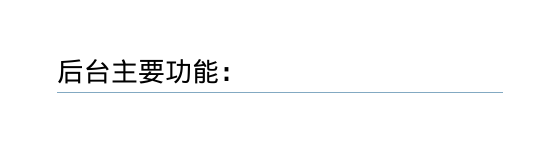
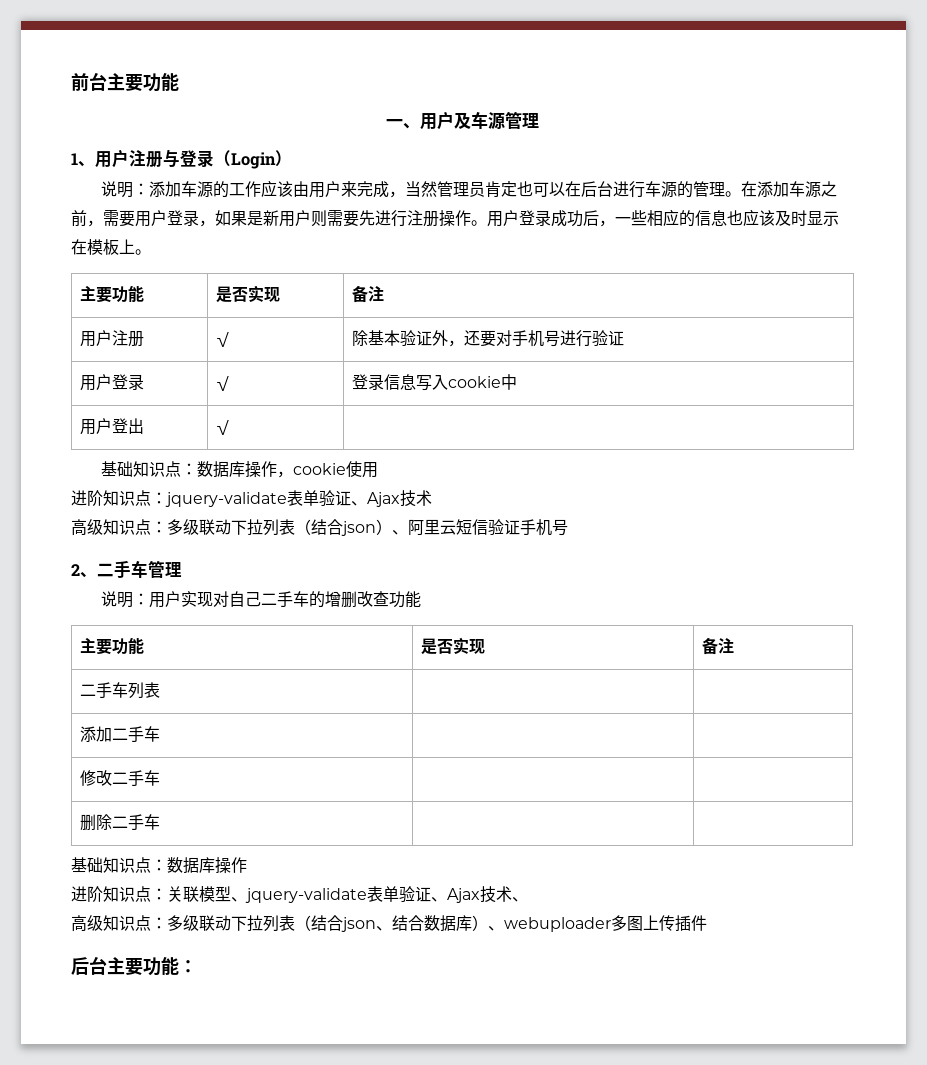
+ 前台主要功能
+ 一、用户及车源管理
+ 1、用户注册与登录（Login）
+ 说明：添加车源的工作应该由用户来完成，当然管理员肯定也可以在后台进行车源的管理。在添加车源之前，需要用户登录，如果是新用户则需要先进行注册操作。用户登录成功后，一些相应的信息也应该及时显示在模板上。
+ 主要功能 | 是否实现 | 备注
+ 用户注册 | √ | 除基本验证外，还要对手机号进行验证
+ 用户登录 | √ | 登录信息写入cookie中
+ 用户登出 | √ |
+ 基础知识点：数据库操作，cookie使用
+ 进阶知识点：jquery-validate表单验证、Ajax技术
+ 高级知识点：多级联动下拉列表（结合json）、阿里云短信验证手机号
+ 2、二手车管理
+ 说明：用户实现对自己二手车的增删改查功能
+ 主要功能 | 是否实现 | 备注
+ 二手车列表 | |
+ 添加二手车 | |
+ 修改二手车 | |
+ 删除二手车 | |
+ 基础知识点：数据库操作
+ 进阶知识点：关联模型、jquery-validate表单验证、Ajax技术、
+ 高级知识点：多级联动下拉列表（结合json、结合数据库）、webuploader多图上传插件

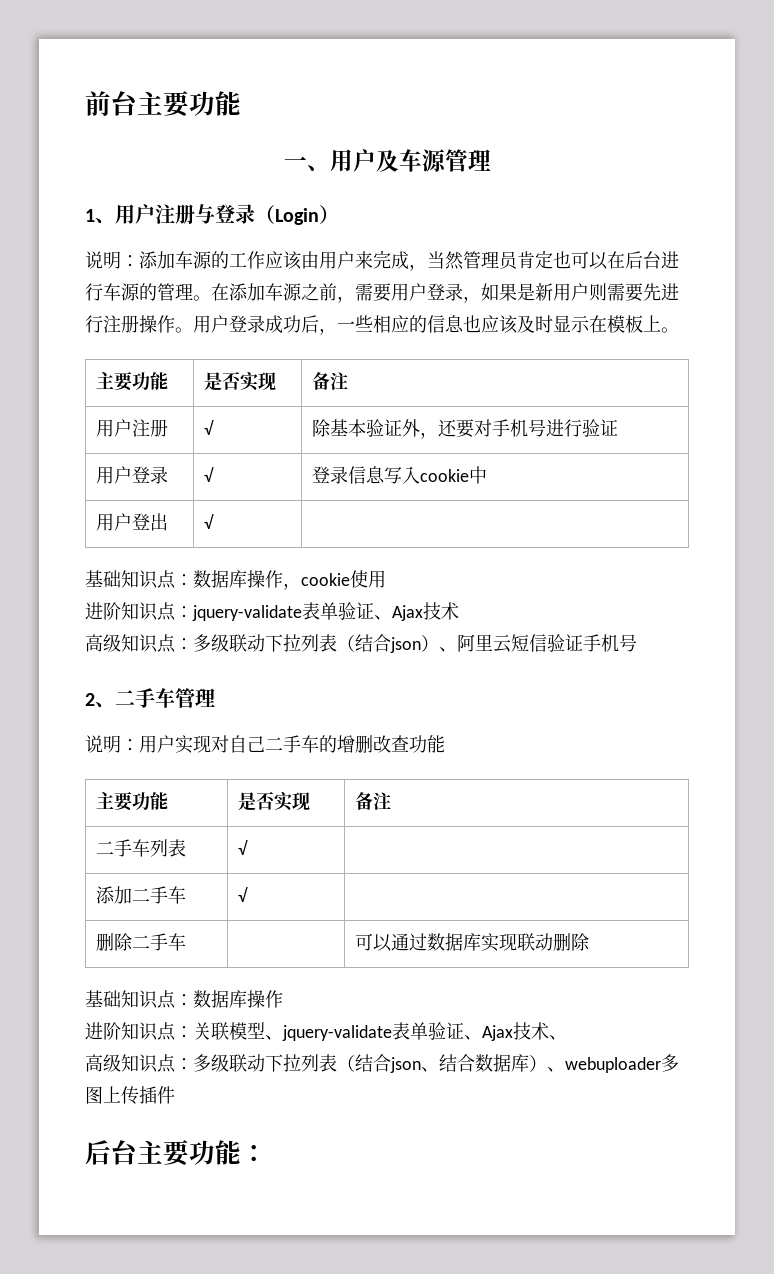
- 二手车列表 | |
+ 二手车列表 | √ |
- 添加二手车 | |
- 修改二手车 | |
+ 添加二手车 | √ |
- 删除二手车 | |
+ 删除二手车 | | 可以通过数据库实现联动删除

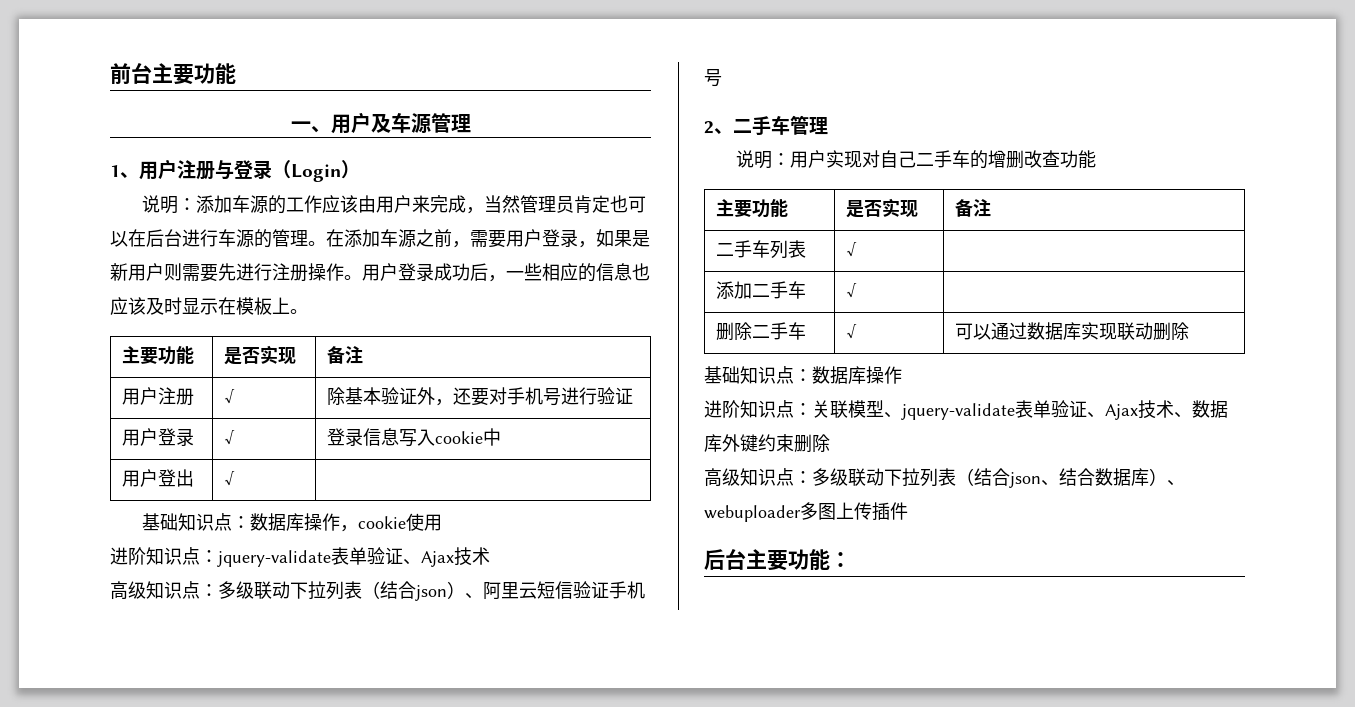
- 删除二手车 | | 可以通过数据库实现联动删除
+ 删除二手车 | √ | 可以通过数据库实现联动删除
- 进阶知识点：关联模型、jquery-validate表单验证、Ajax技术、
+ 进阶知识点：关联模型、jquery-validate表单验证、Ajax技术、数据库外键约束删除

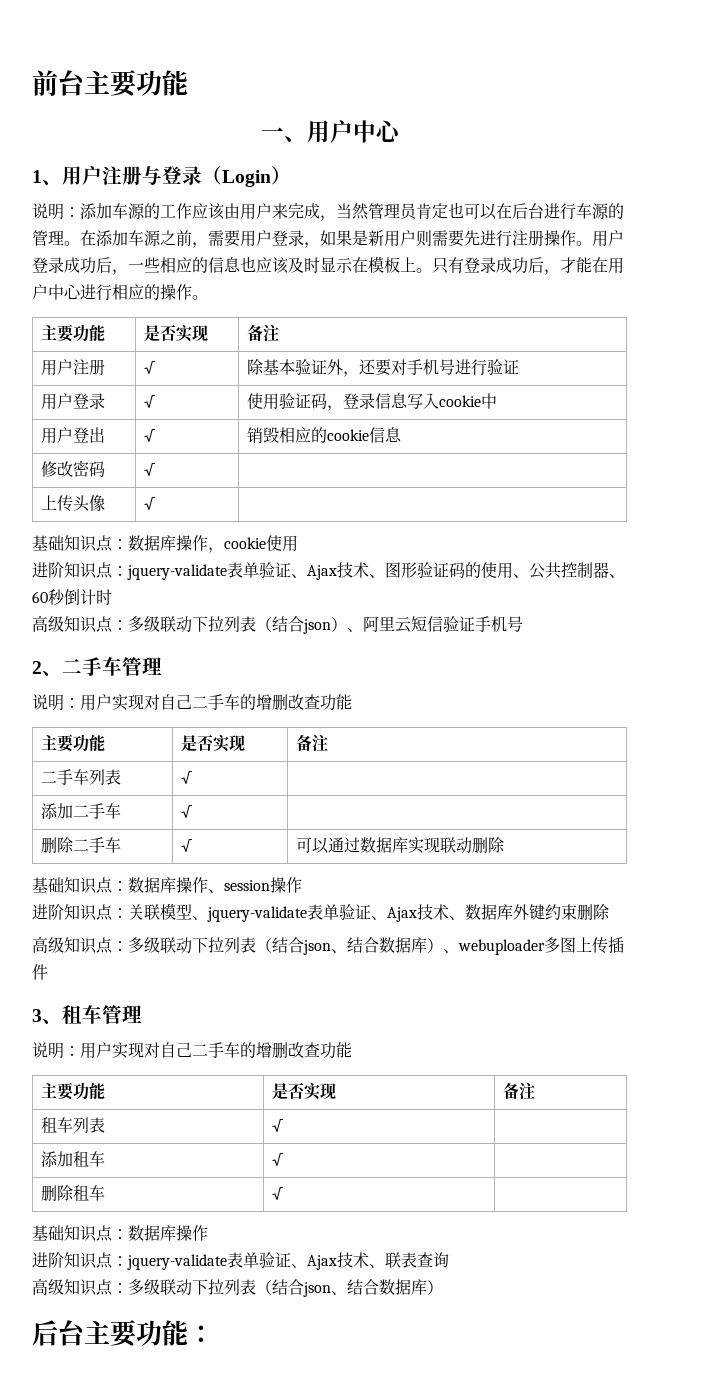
- 一、用户及车源管理
+ 一、用户中心
+ 只有登录成功后，才能在用户中心进行相应的操作。
- 用户登录 | √ | 登录信息写入cookie中
+ 用户登录 | √ | 使用验证码，登录信息写入cookie中
- 用户登出 | √ |
+ 用户登出 | √ | 销毁相应的cookie信息
+ 修改密码 | √ |
+ 上传头像 | √ |
- 进阶知识点：jquery-validate表单验证、Ajax技术
+ 进阶知识点：jquery-validate表单验证、Ajax技术、图形验证码的使用、公共控制器、60秒倒计时
  删除二手车 | √ | 可以通过数据库实现联动删除
- 基础知识点：数据库操作
+ 基础知识点：数据库操作、session操作
+ 3、租车管理
+ 说明：用户实现对自己二手车的增删改查功能
+ 主要功能 | 是否实现 | 备注
+ 租车列表 | √ |
+ 添加租车 | √ |
+ 删除租车 | √ |
+ 基础知识点：数据库操作
+ 进阶知识点：jquery-validate表单验证、Ajax技术、联表查询
+ 高级知识点：多级联动下拉列表（结合json、结合数据库）

